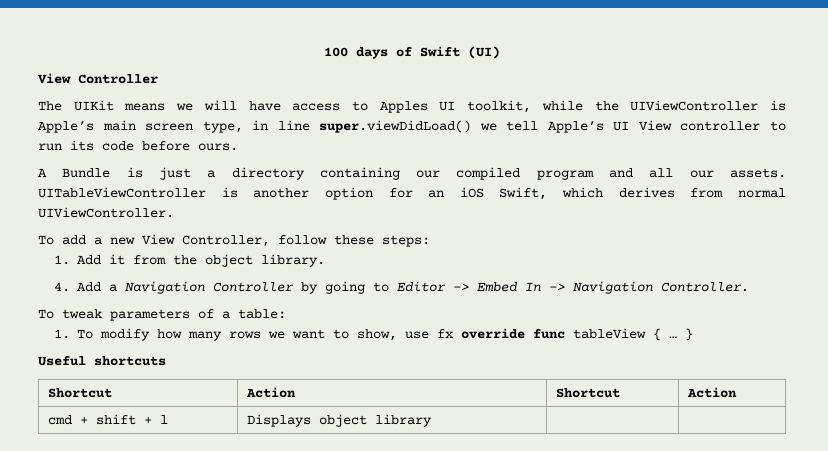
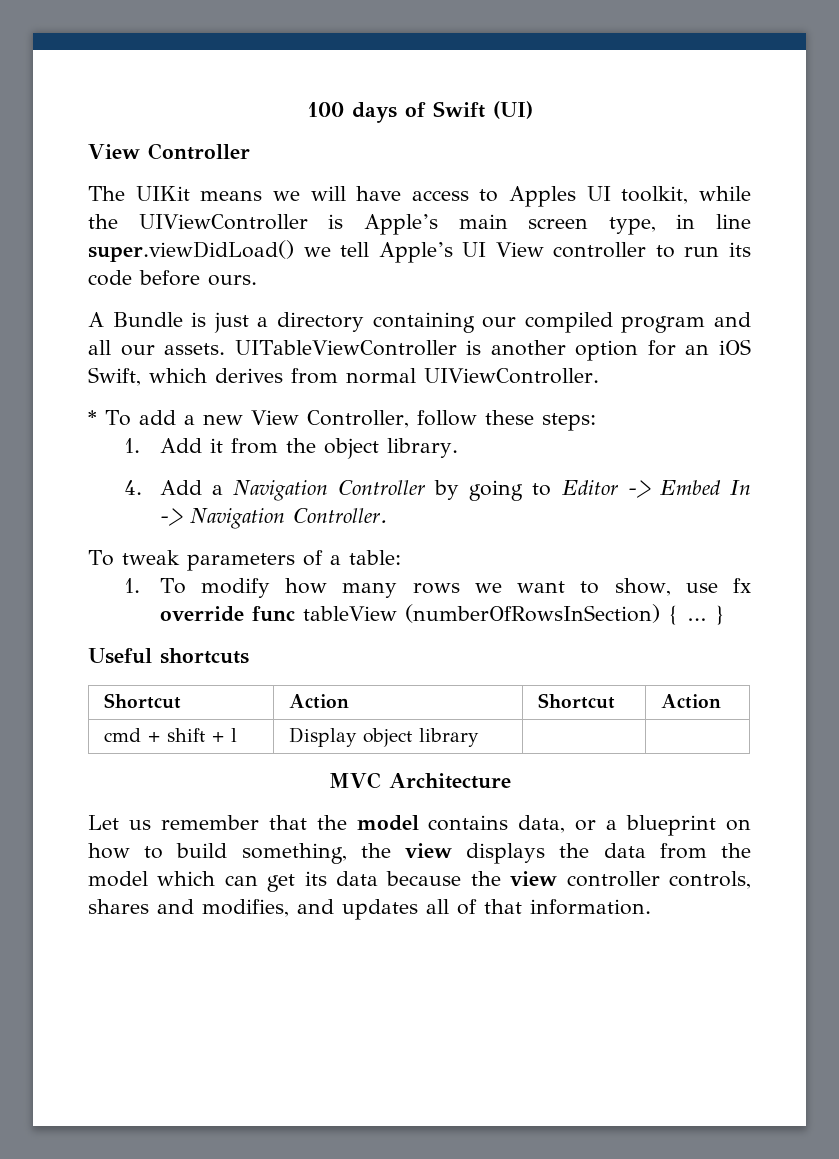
- To add a new View Controller, follow these steps:
+ * To add a new View Controller, follow these steps:
- 1. To modify how many rows we want to show, use fx override func tableView { …
+ 1. To modify how many rows we want to show, use fx override func tableView (numberOfRowsInSection) { …
- cmd + shift + l | Displays object library | |
+ cmd + shift + l | Display object library | |
+ MVC Architecture
+ Let us remember that the model contains data, or a blueprint on how to build something, the view displays the data from the model which can get its data because the view controller controls, shares and modifies, and updates all of that information.

